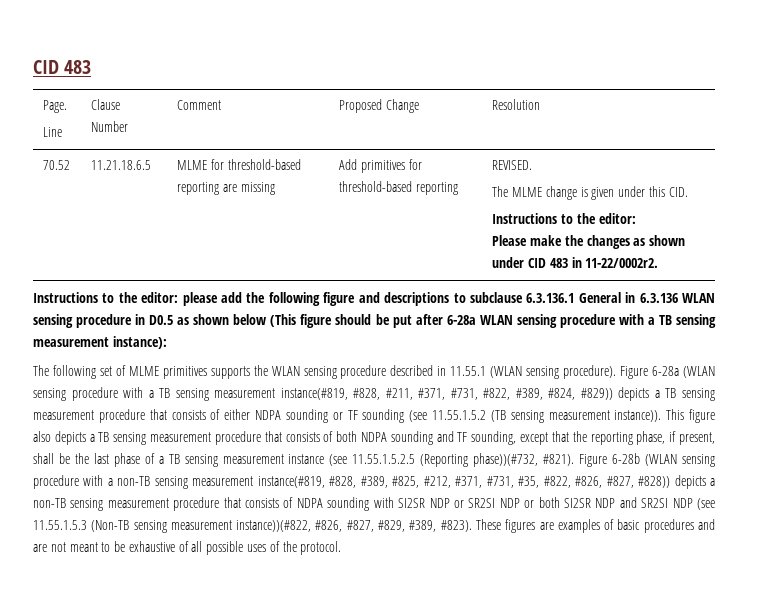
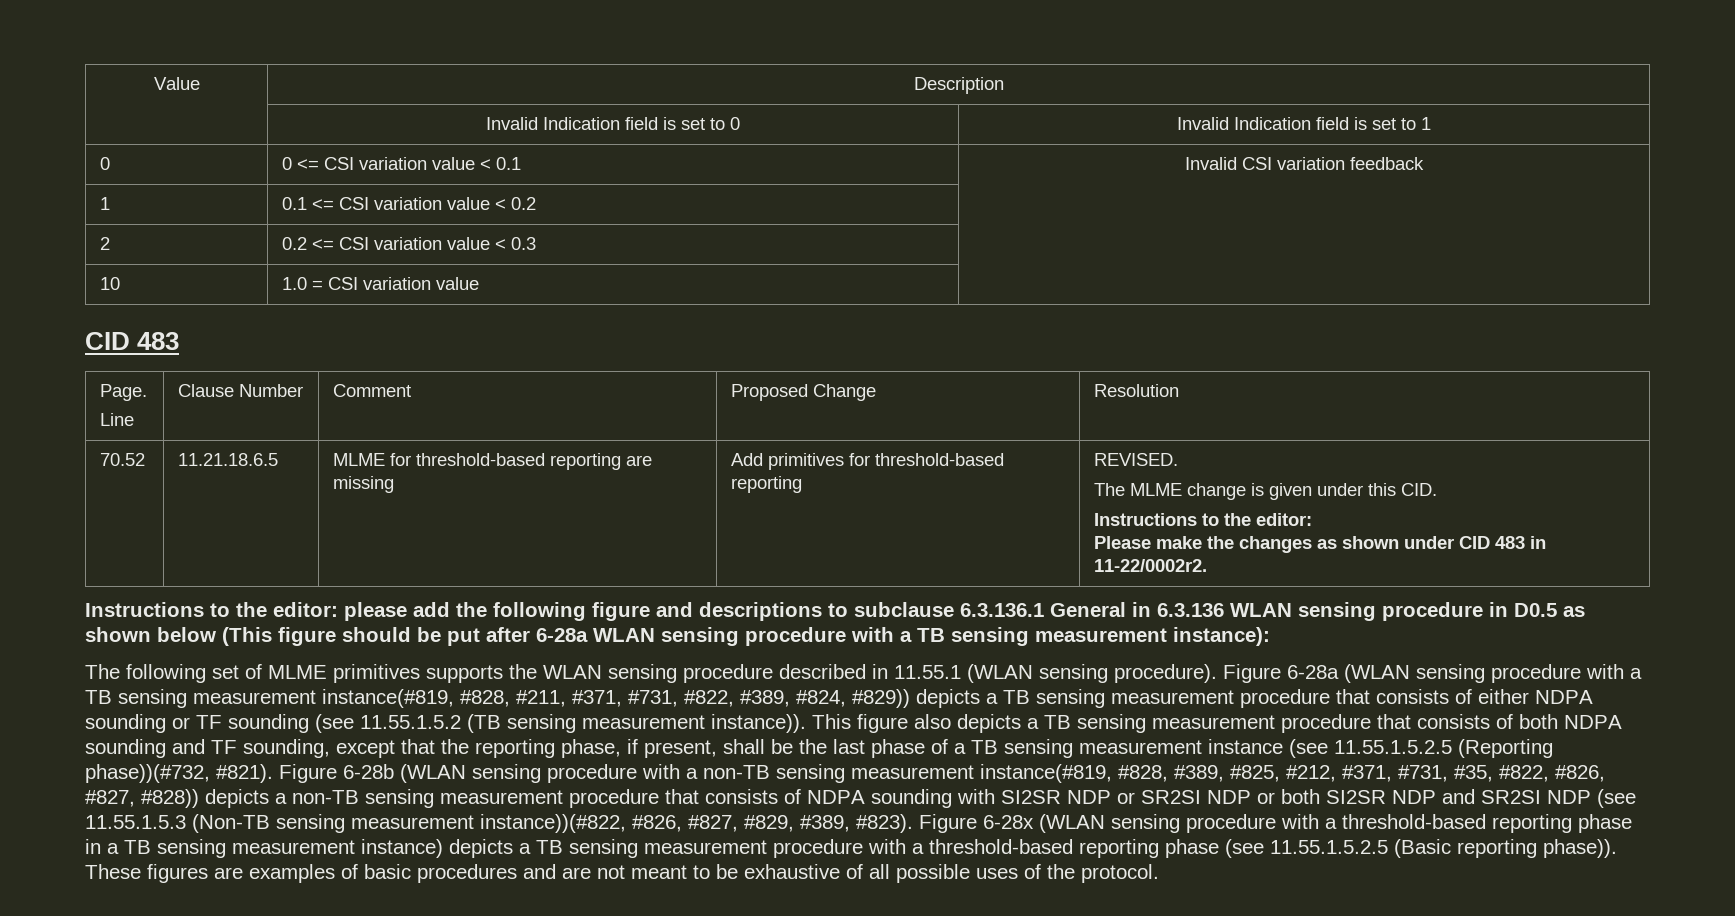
+ Value | Description
+ | Invalid Indication field is set to 0 | Invalid Indication field is set to 1
+ 0 | 0 <= CSI variation value < 0.1 | Invalid CSI variation feedback
+ 1 | 0.1 <= CSI variation value < 0.2 |
+ 2 | 0.2 <= CSI variation value < 0.3 |
+ 10 | 1.0 = CSI variation value |
+ Figure 6-28x (WLAN sensing procedure with a threshold-based reporting phase in a TB sensing measurement instance) depicts a TB sensing measurement procedure with a threshold-based reporting phase (see 11.55.1.5.2.5 (Basic reporting phase)).

